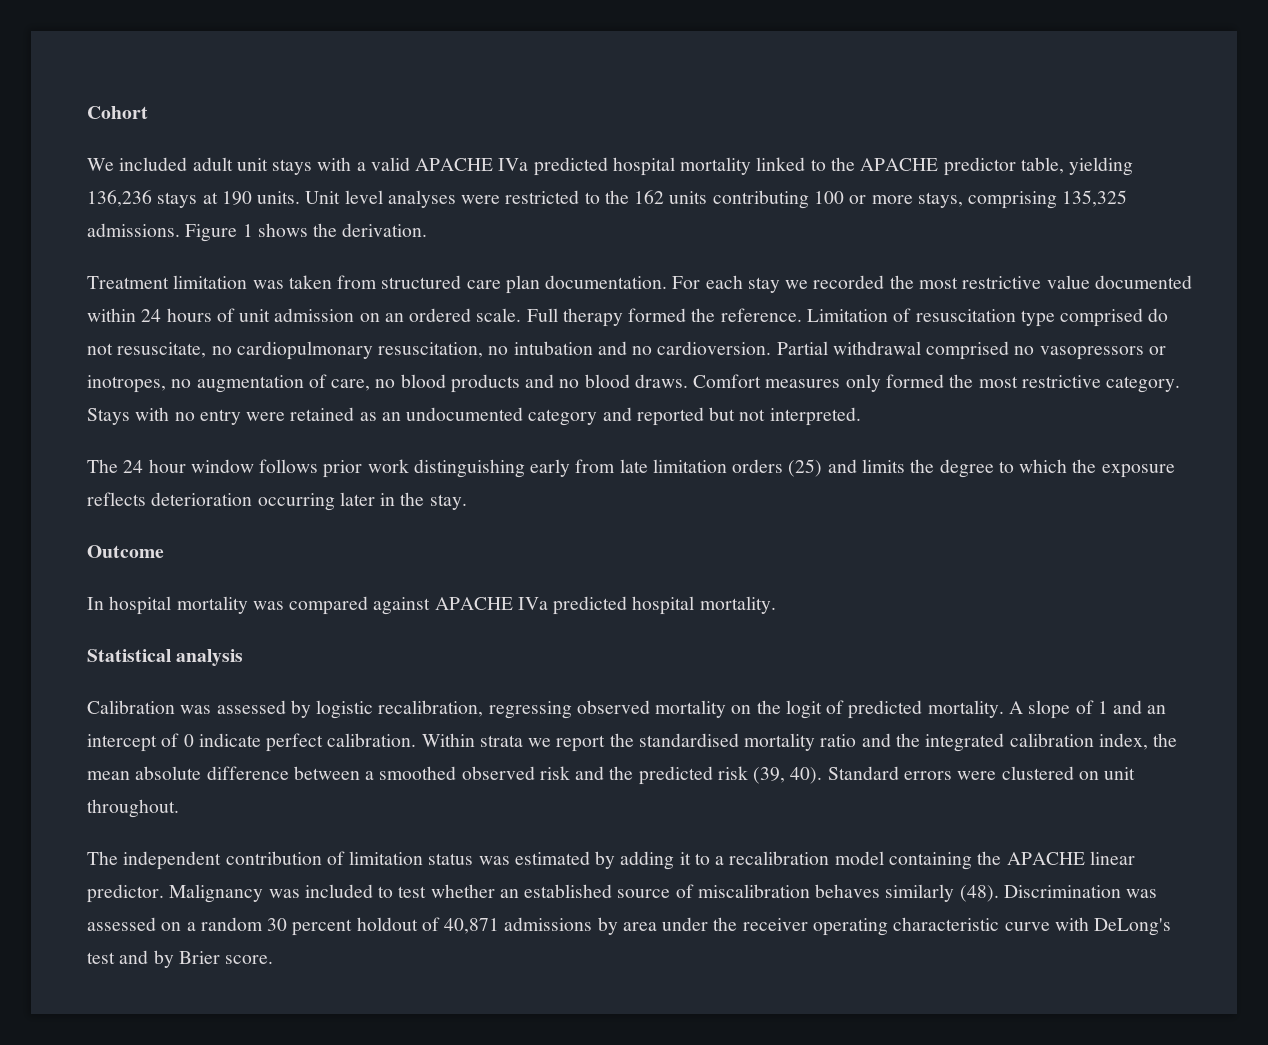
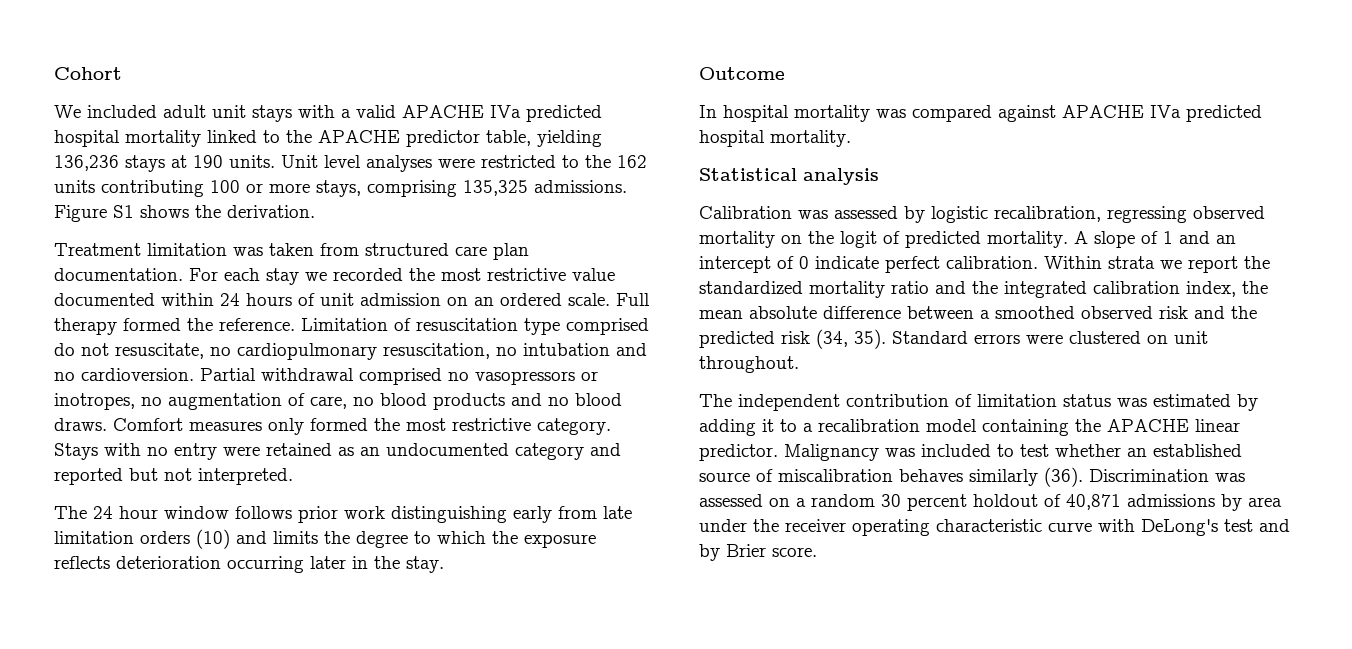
- Figure 1 shows the derivation.
+ Figure S1 shows the derivation.
- The 24 hour window follows prior work distinguishing early from late limitation orders (25) and limits the degree to which the exposure reflects deterioration occurring later in the stay.
+ The 24 hour window follows prior work distinguishing early from late limitation orders (10) and limits the degree to which the exposure reflects deterioration occurring later in the stay.
- Within strata we report the standardised mortality ratio and the integrated calibration index, the mean absolute difference between a smoothed observed risk and the predicted risk (39, 40).
+ Within strata we report the standardized mortality ratio and the integrated calibration index, the mean absolute difference between a smoothed observed risk and the predicted risk (34, 35).
- Malignancy was included to test whether an established source of miscalibration behaves similarly (48).
+ Malignancy was included to test whether an established source of miscalibration behaves similarly (36).

